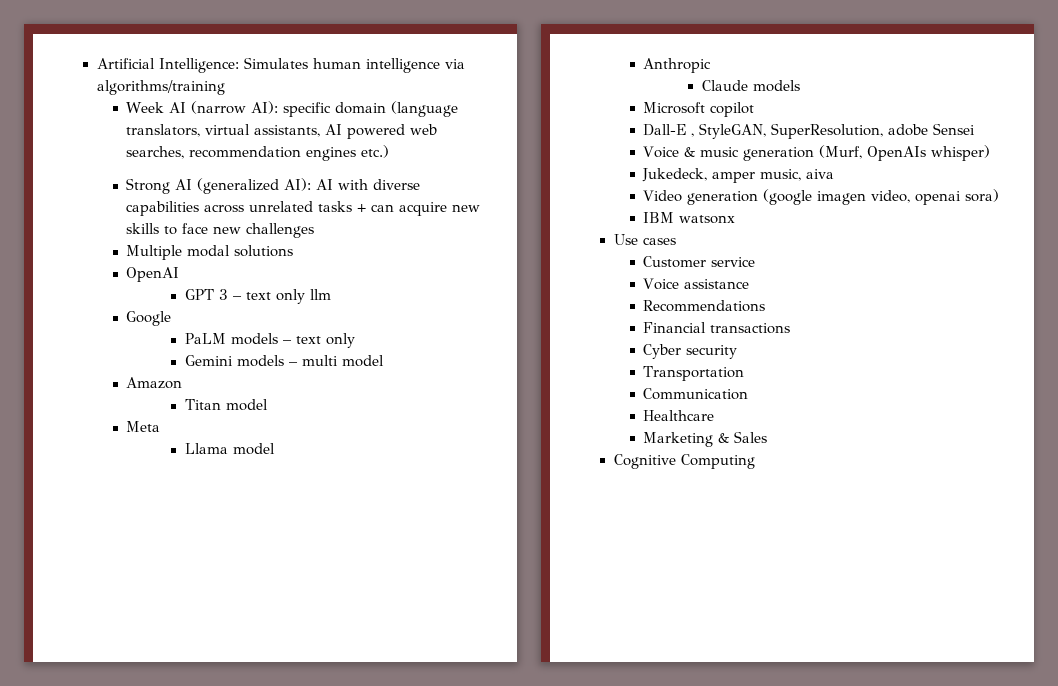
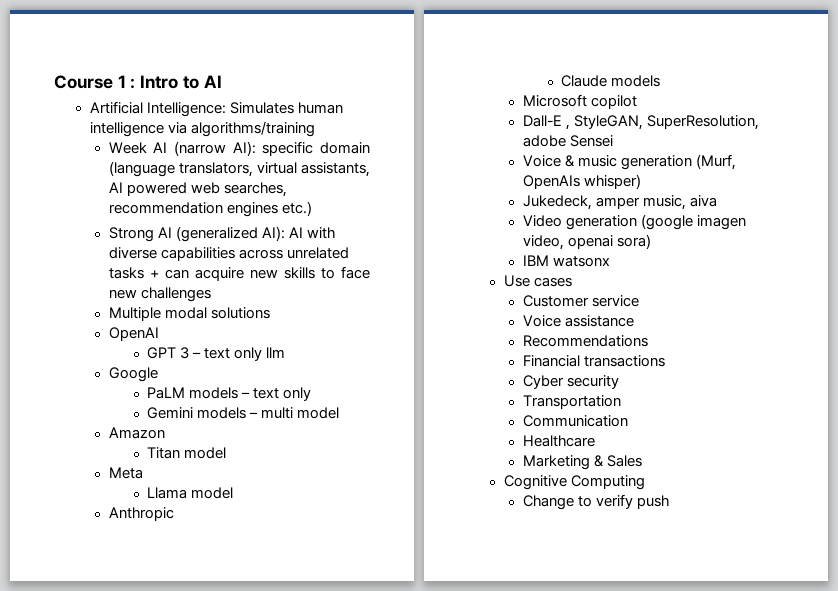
+ Course 1 : Intro to AI
+ Change to verify push

